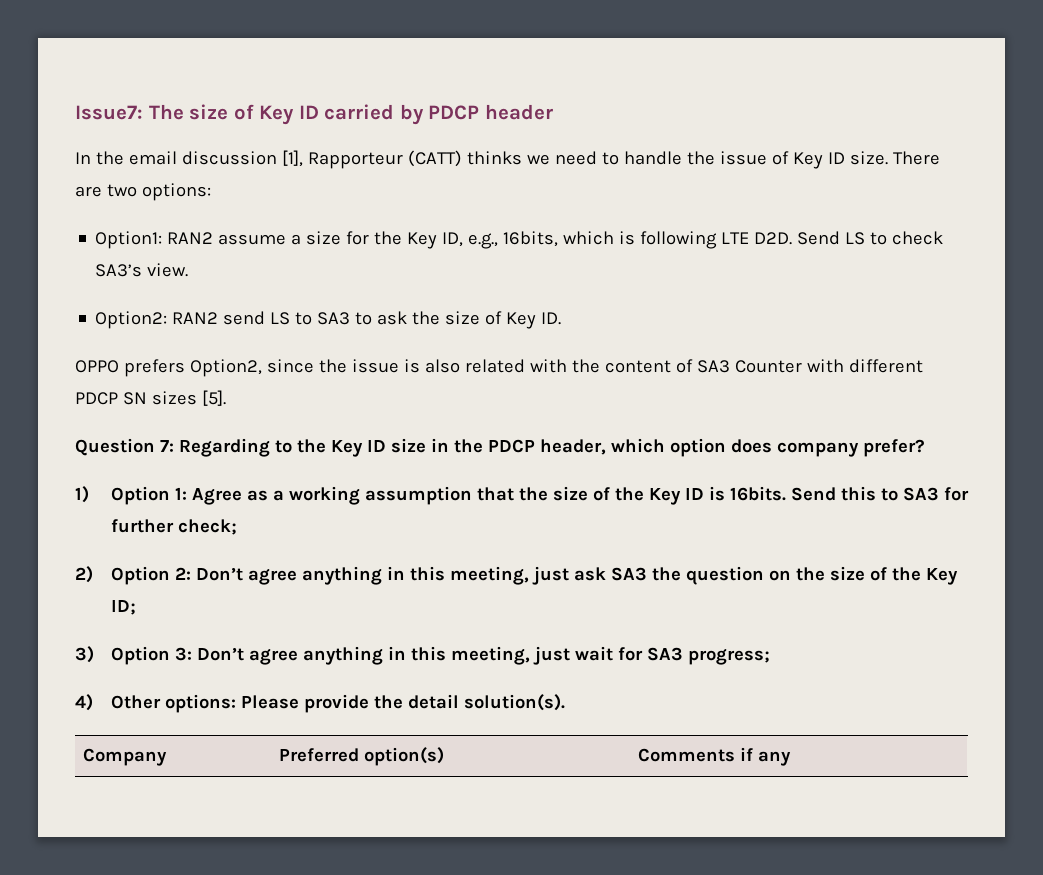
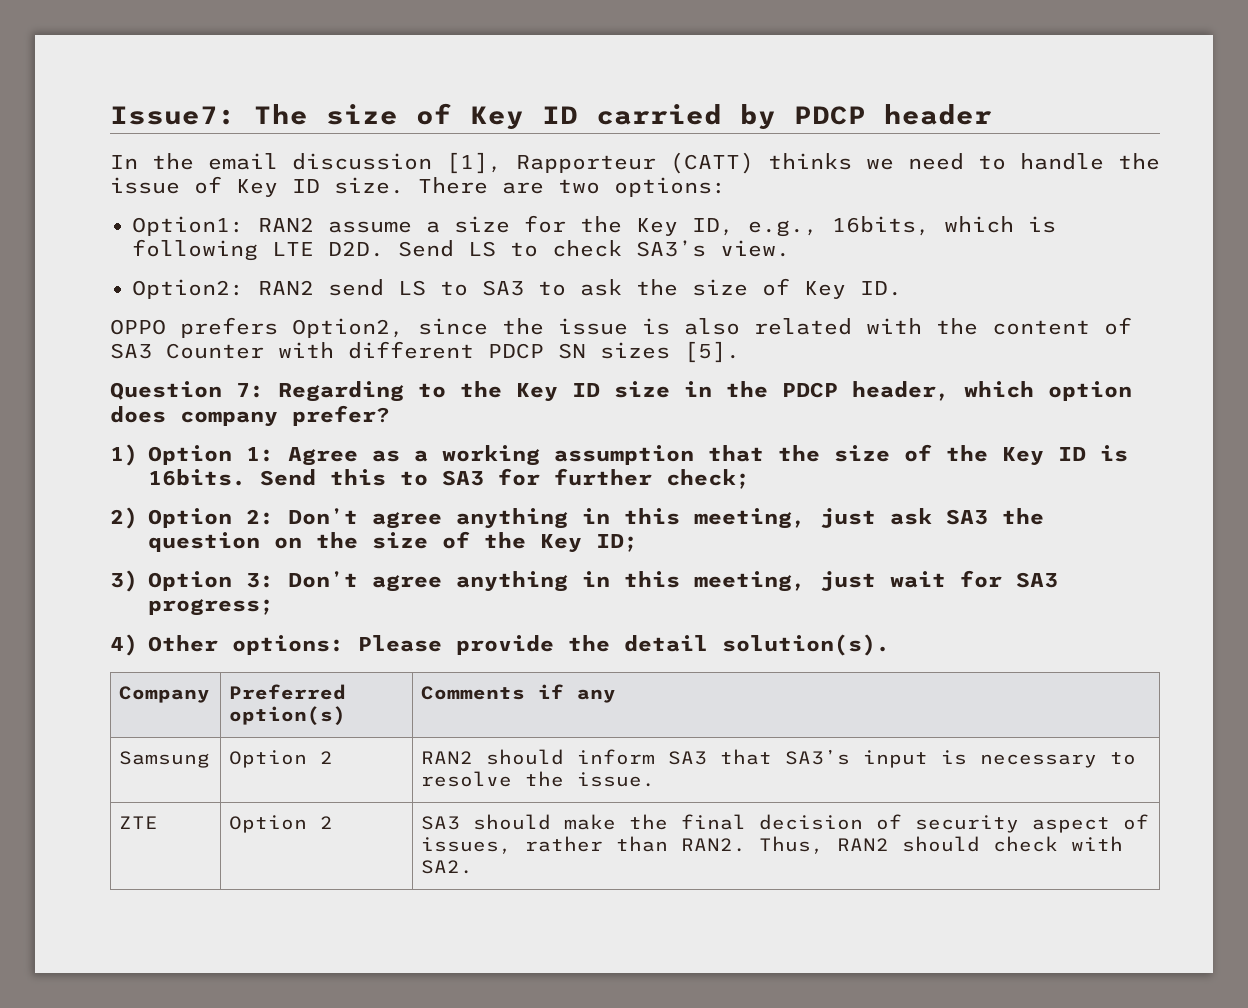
+ Samsung | Option 2 | RAN2 should inform SA3 that SA3’s input is necessary to resolve the issue.
+ ZTE | Option 2 | SA3 should make the final decision of security aspect of issues, rather than RAN2. Thus, RAN2 should check with SA2.

